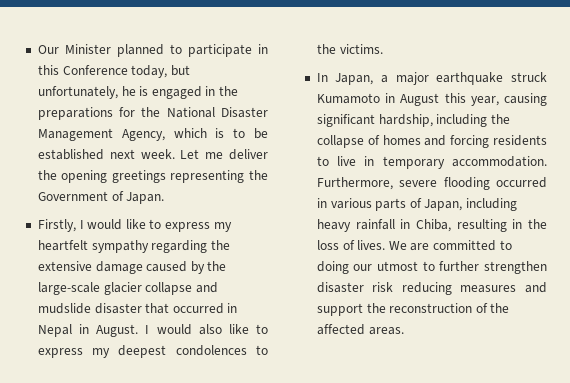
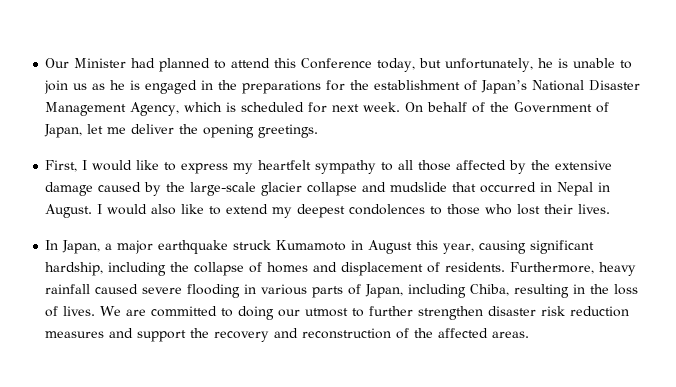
- Our Minister planned to participate in this Conference today, but unfortunately, he is engaged in the preparations for the National Disaster Management Agency, which is to be established next week. Let me deliver the opening greetings representing the Government of Japan.
- Firstly, I would like to express my heartfelt sympathy regarding the extensive damage caused by the large-scale glacier collapse and mudslide disaster that occurred in Nepal in August.
+ Our Minister had planned to attend this Conference today, but unfortunately, he is unable to join us as he is engaged in the preparations for the establishment of Japan’s National Disaster Management Agency, which is scheduled for next week. On behalf of the Government of Japan, let me deliver the opening greetings.
+ First, I would like to express my heartfelt sympathy to all those affected by the extensive damage caused by the large-scale glacier collapse and mudslide that occurred in Nepal in August.
- I would also like to express my deepest condolences to the victims.
+ I would also like to extend my deepest condolences to those who lost their lives.
- In Japan, a major earthquake struck Kumamoto in August this year, causing significant hardship, including the collapse of homes and forcing residents to live in temporary accommodation. Furthermore, severe flooding occurred in various parts of Japan, including heavy rainfall in Chiba, resulting in the loss of lives.
+ In Japan, a major earthquake struck Kumamoto in August this year, causing significant hardship, including the collapse of homes and displacement of residents. Furthermore, heavy rainfall caused severe flooding in various parts of Japan, including Chiba, resulting in the loss of lives.
- We are committed to doing our utmost to further strengthen disaster risk reducing measures and support the reconstruction of the affected areas.
+ We are committed to doing our utmost to further strengthen disaster risk reduction measures and support the recovery and reconstruction of the affected areas.

